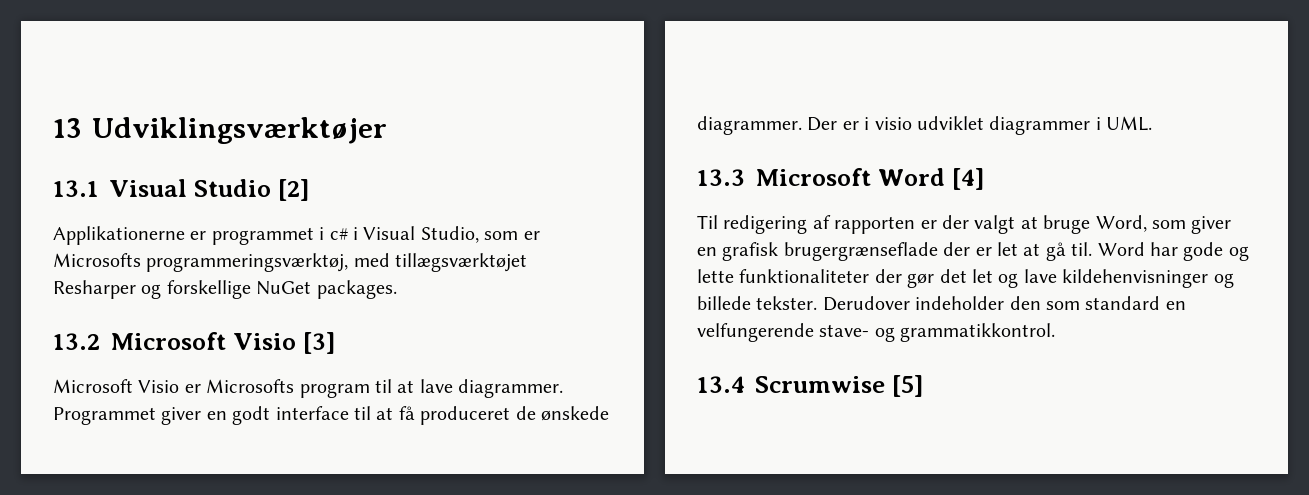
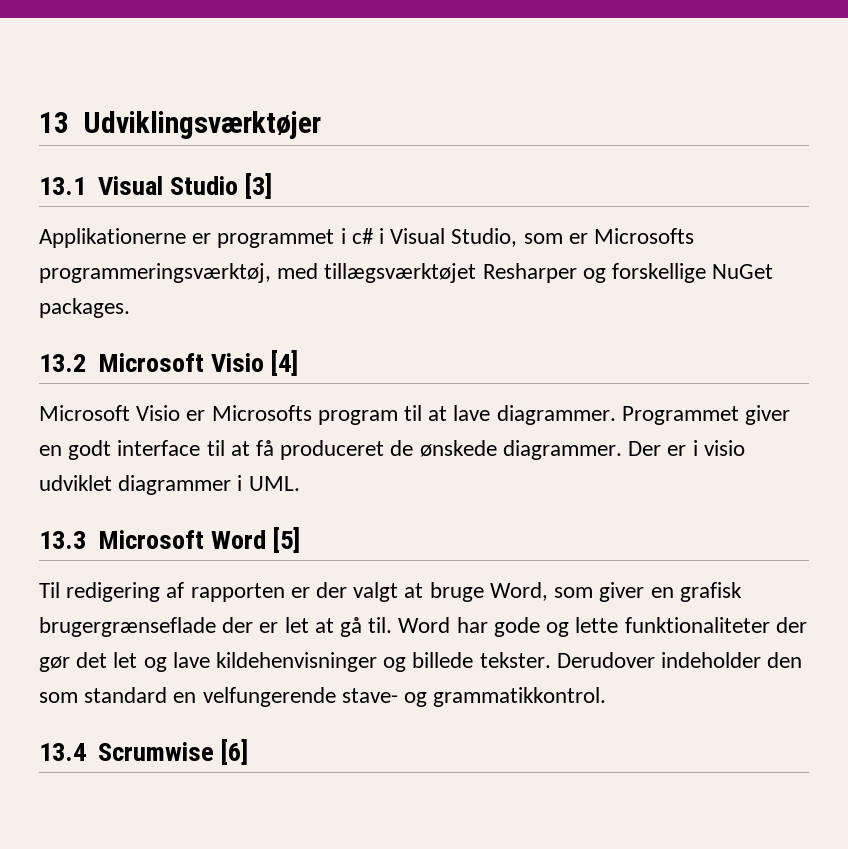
- 13.1 Visual Studio [2]
+ 13.1 Visual Studio [3]
- 13.2 Microsoft Visio [3]
+ 13.2 Microsoft Visio [4]
- 13.3 Microsoft Word [4]
+ 13.3 Microsoft Word [5]
- 13.4 Scrumwise [5]
+ 13.4 Scrumwise [6]

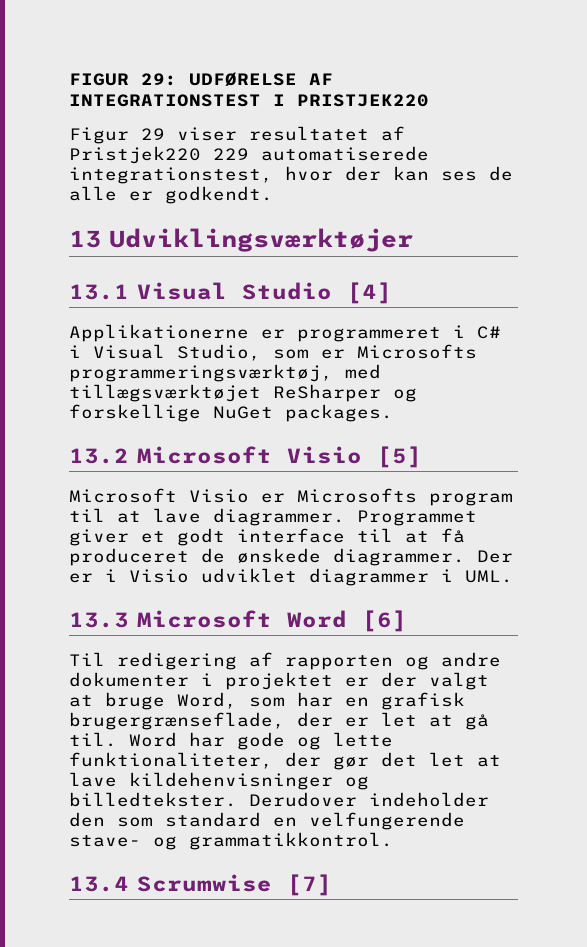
+ FIGUR 29: UDFØRELSE AF INTEGRATIONSTEST I PRISTJEK220
+ Figur 29 viser resultatet af Pristjek220 229 automatiserede integrationstest, hvor der kan ses de alle er godkendt.
- 13.1 Visual Studio [3]
+ 13.1 Visual Studio [4]
- Applikationerne er programmet i c# i Visual Studio, som er Microsofts programmeringsværktøj, med tillægsværktøjet Resharper og forskellige NuGet packages.
+ Applikationerne er programmeret i C# i Visual Studio, som er Microsofts programmeringsværktøj, med tillægsværktøjet ReSharper og forskellige NuGet packages.
- 13.2 Microsoft Visio [4]
+ 13.2 Microsoft Visio [5]
- Programmet giver en godt interface til at få produceret de ønskede diagrammer.
+ Programmet giver et godt interface til at få produceret de ønskede diagrammer.
- Der er i visio udviklet diagrammer i UML.
+ Der er i Visio udviklet diagrammer i UML.
- 13.3 Microsoft Word [5]
+ 13.3 Microsoft Word [6]
- Til redigering af rapporten er der valgt at bruge Word, som giver en grafisk brugergrænseflade der er let at gå til.
+ Til redigering af rapporten og andre dokumenter i projektet er der valgt at bruge Word, som har en grafisk brugergrænseflade, der er let at gå til.
- Word har gode og lette funktionaliteter der gør det let og lave kildehenvisninger og billede tekster.
+ Word har gode og lette funktionaliteter, der gør det let at lave kildehenvisninger og billedtekster.
- 13.4 Scrumwise [6]
+ 13.4 Scrumwise [7]

